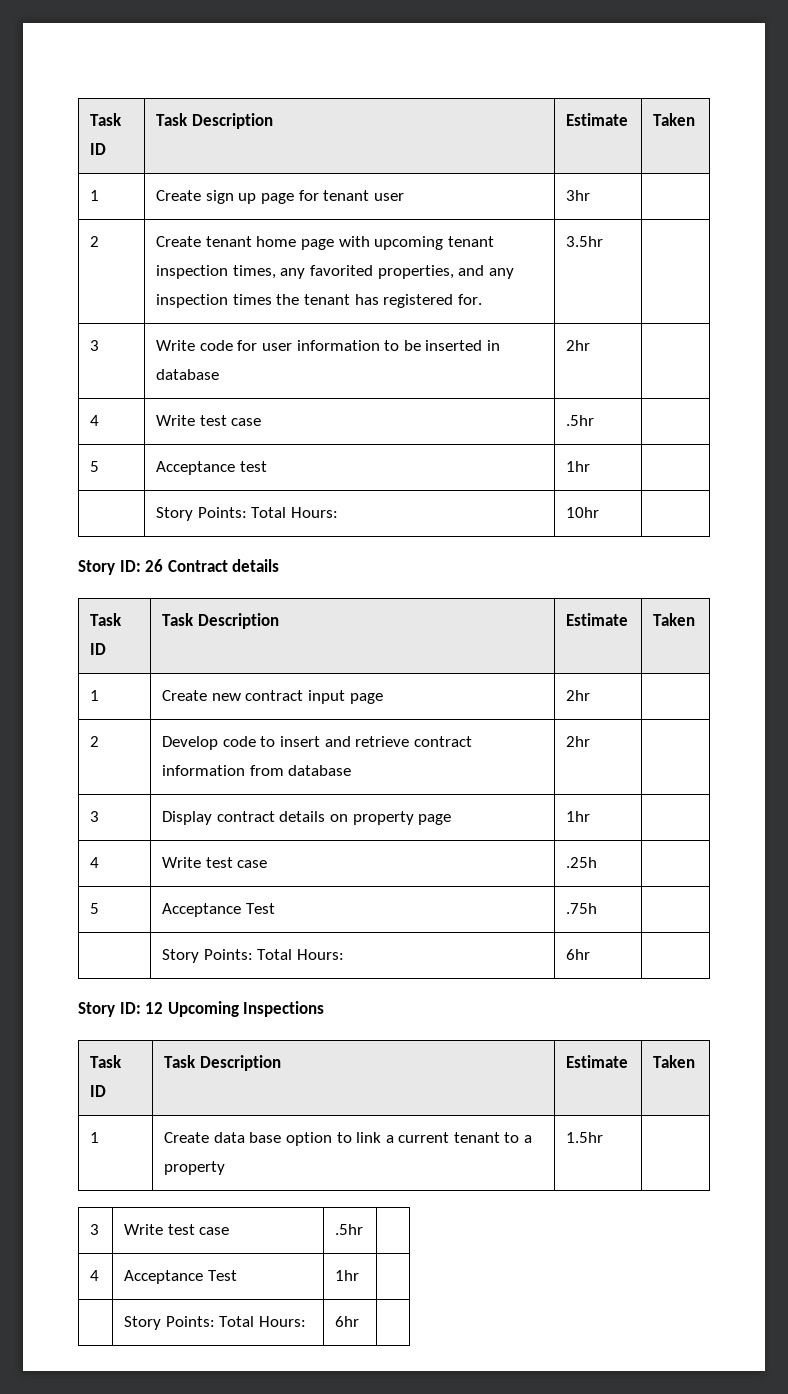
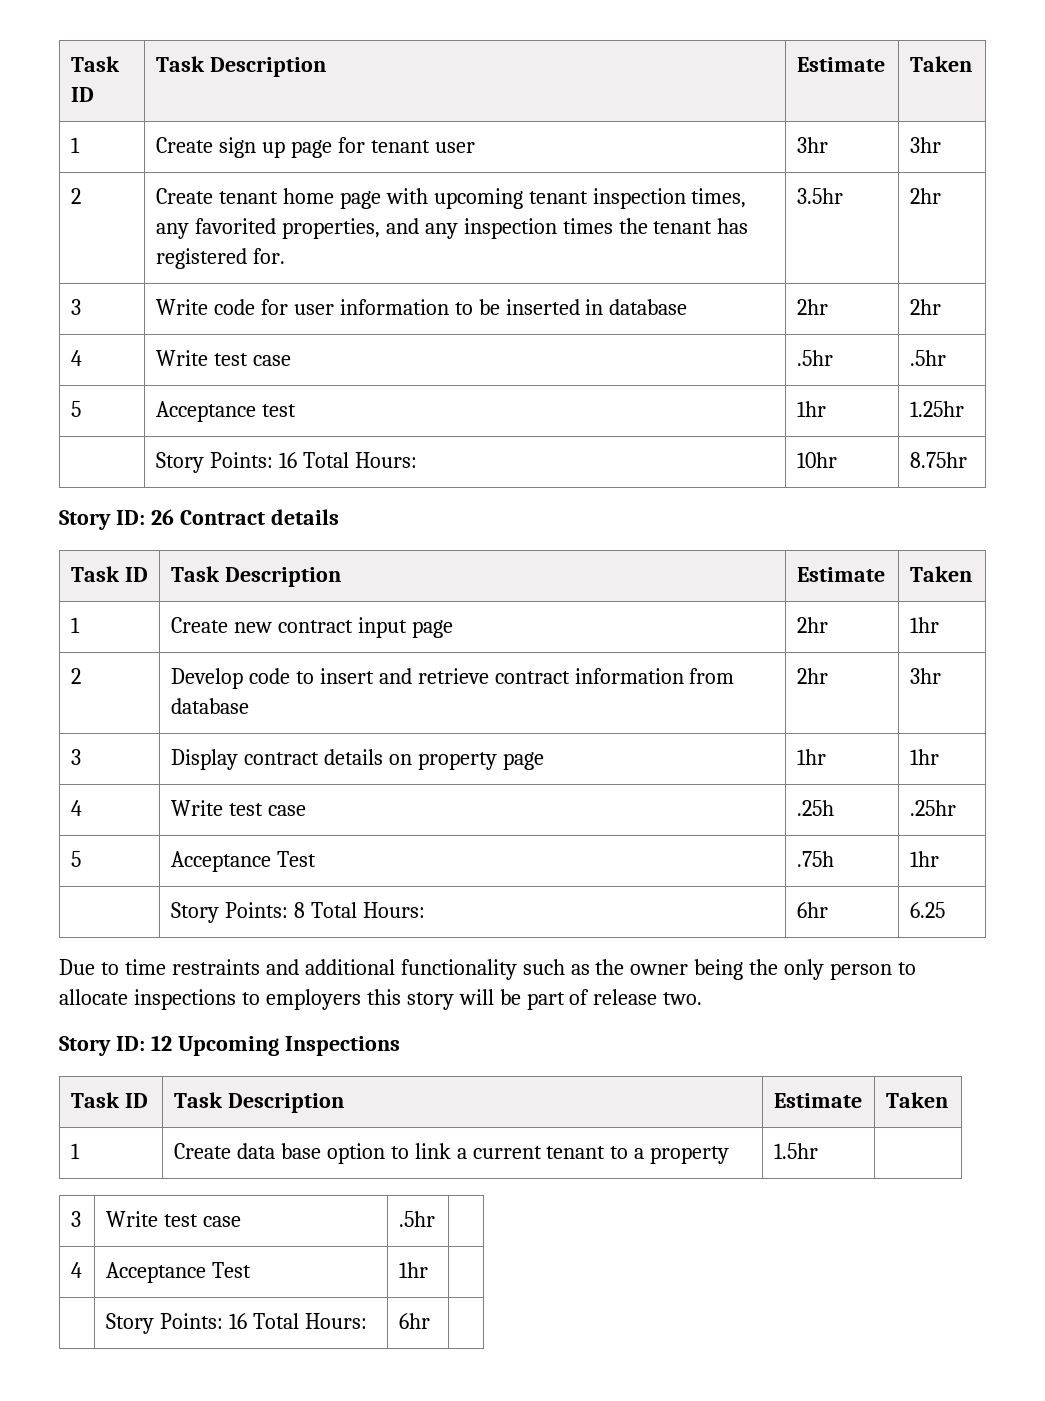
- 1 | Create sign up page for tenant user | 3hr |
+ 1 | Create sign up page for tenant user | 3hr | 3hr
- 2 | Create tenant home page with upcoming tenant inspection times, any favorited properties, and any inspection times the tenant has registered for. | 3.5hr |
+ 2 | Create tenant home page with upcoming tenant inspection times, any favorited properties, and any inspection times the tenant has registered for. | 3.5hr | 2hr
- 3 | Write code for user information to be inserted in database | 2hr |
+ 3 | Write code for user information to be inserted in database | 2hr | 2hr
- 4 | Write test case | .5hr |
+ 4 | Write test case | .5hr | .5hr
- 5 | Acceptance test | 1hr |
- | Story Points: Total Hours: | 10hr |
+ 5 | Acceptance test | 1hr | 1.25hr
+ | Story Points: 16 Total Hours: | 10hr | 8.75hr
- 1 | Create new contract input page | 2hr |
+ 1 | Create new contract input page | 2hr | 1hr
- 2 | Develop code to insert and retrieve contract information from database | 2hr |
+ 2 | Develop code to insert and retrieve contract information from database | 2hr | 3hr
- 3 | Display contract details on property page | 1hr |
+ 3 | Display contract details on property page | 1hr | 1hr
- 4 | Write test case | .25h |
+ 4 | Write test case | .25h | .25hr
- 5 | Acceptance Test | .75h |
- | Story Points: Total Hours: | 6hr |
+ 5 | Acceptance Test | .75h | 1hr
+ | Story Points: 8 Total Hours: | 6hr | 6.25
+ Due to time restraints and additional functionality such as the owner being the only person to allocate inspections to employers this story will be part of release two.
  4 | Acceptance Test | 1hr |
- | Story Points: Total Hours: | 6hr |
+ | Story Points: 16 Total Hours: | 6hr |

